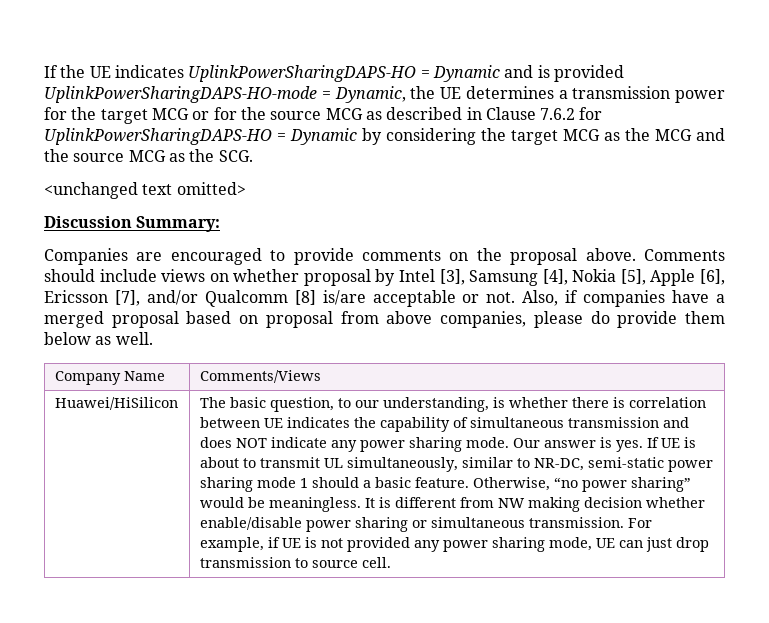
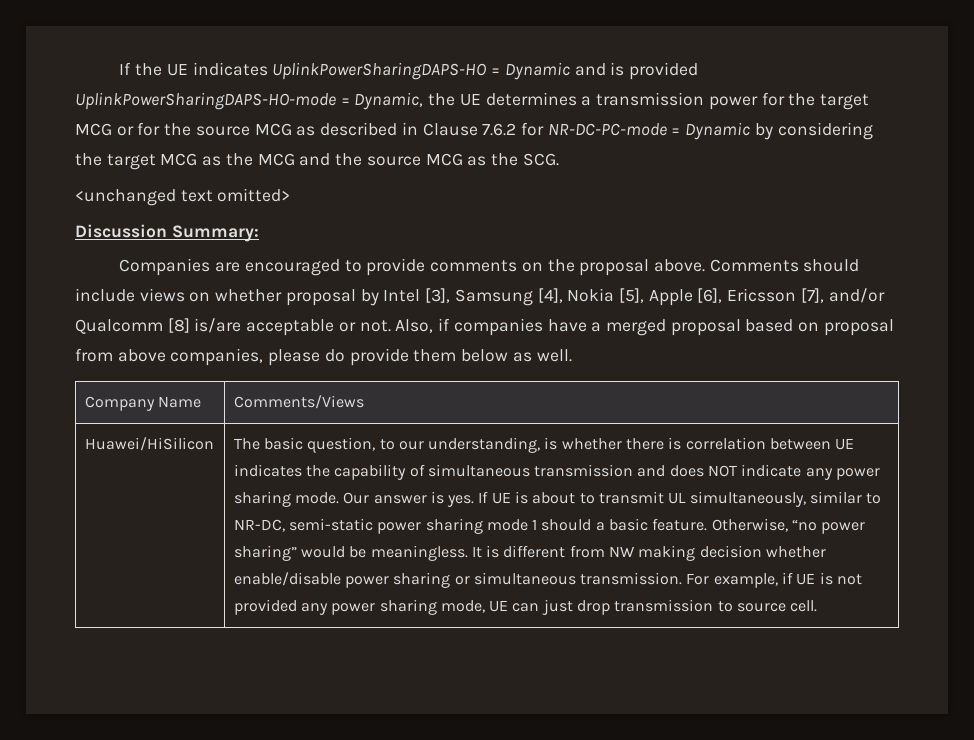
- If the UE indicates UplinkPowerSharingDAPS-HO = Dynamic and is provided UplinkPowerSharingDAPS-HO-mode = Dynamic, the UE determines a transmission power for the target MCG or for the source MCG as described in Clause 7.6.2 for UplinkPowerSharingDAPS-HO = Dynamic by considering the target MCG as the MCG and the source MCG as the SCG.
+ If the UE indicates UplinkPowerSharingDAPS-HO = Dynamic and is provided UplinkPowerSharingDAPS-HO-mode = Dynamic, the UE determines a transmission power for the target MCG or for the source MCG as described in Clause 7.6.2 for NR-DC-PC-mode = Dynamic by considering the target MCG as the MCG and the source MCG as the SCG.

